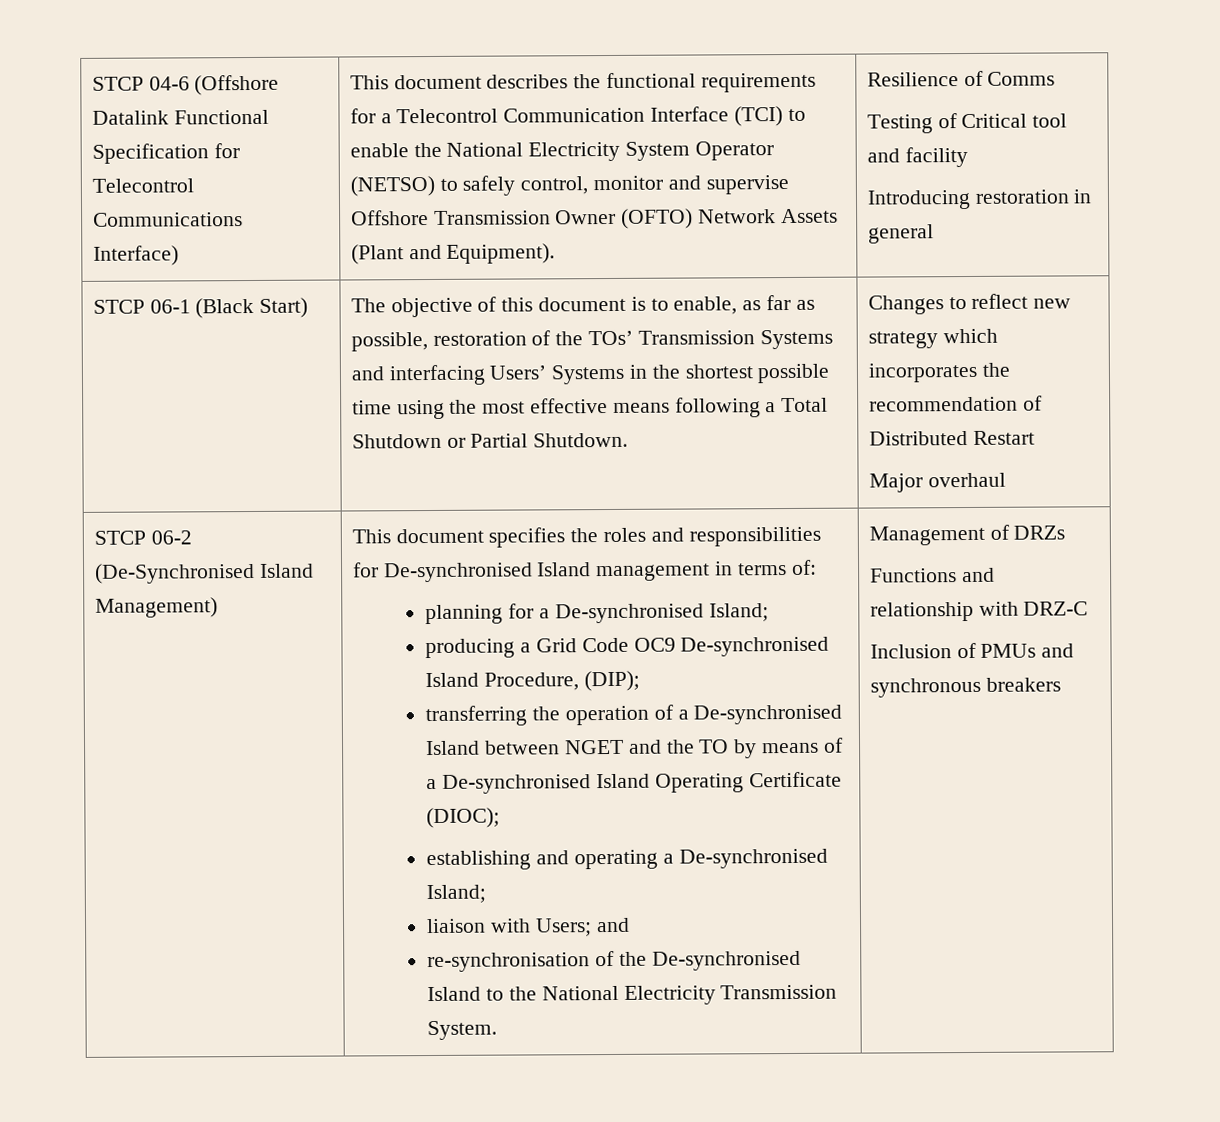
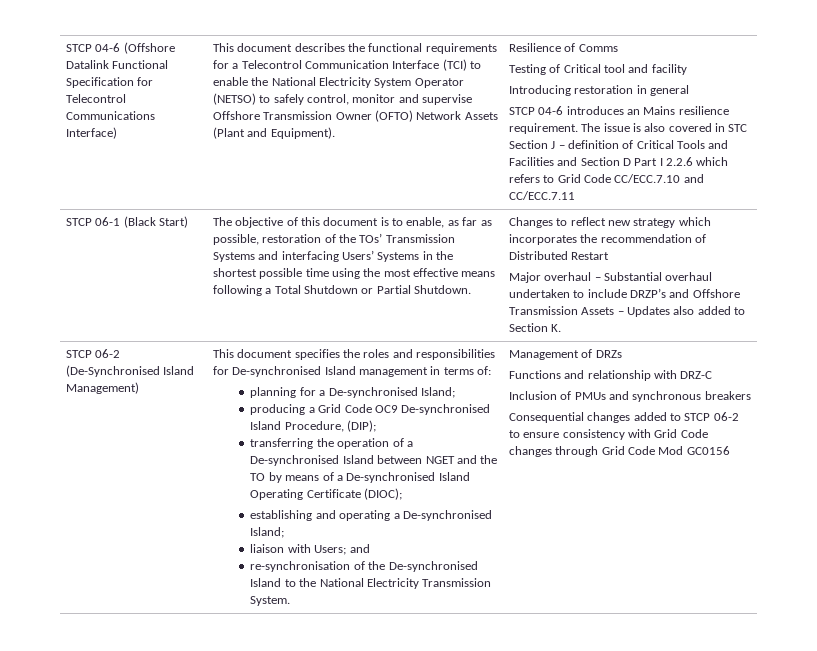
+ STCP 04-6 introduces an Mains resilience requirement. The issue is also covered in STC Section J – definition of Critical Tools and Facilities and Section D Part I 2.2.6 which refers to Grid Code CC/ECC.7.10 and CC/ECC.7.11
- Major overhaul
+ Major overhaul – Substantial overhaul undertaken to include DRZP’s and Offshore Transmission Assets – Updates also added to Section K.
+ Consequential changes added to STCP 06-2 to ensure consistency with Grid Code changes through Grid Code Mod GC0156

